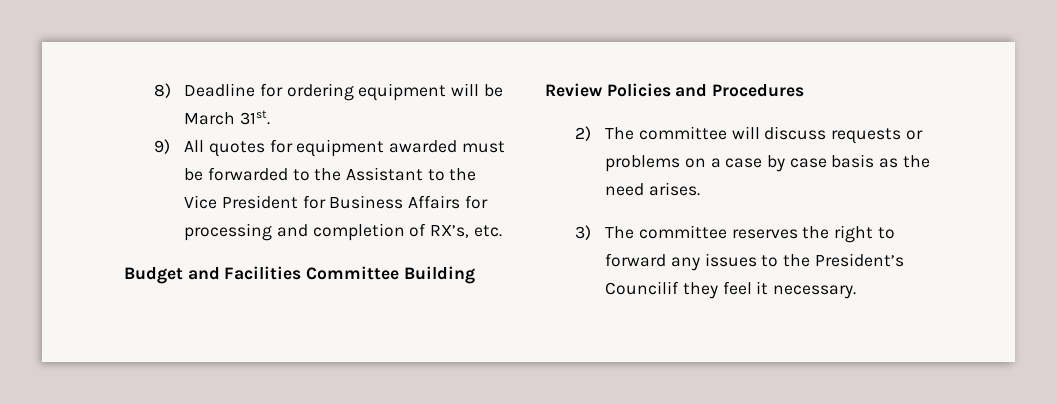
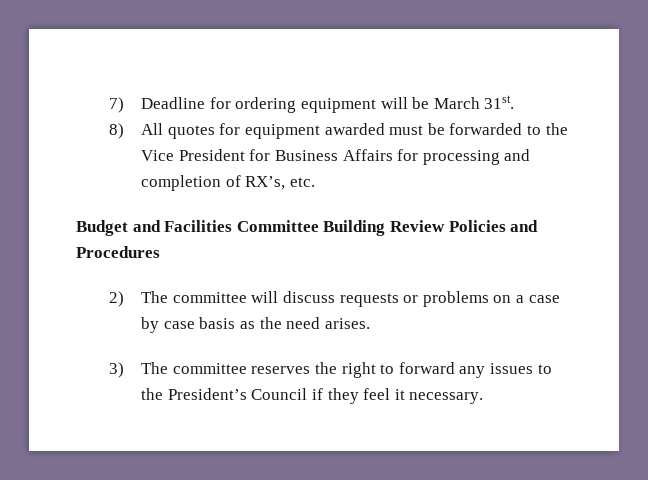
- 8) Deadline for ordering equipment will be March 31st.
+ 7) Deadline for ordering equipment will be March 31st.
- 9) All quotes for equipment awarded must be forwarded to the Assistant to the Vice President for Business Affairs for processing and completion of RX’s, etc.
+ 8) All quotes for equipment awarded must be forwarded to the Vice President for Business Affairs for processing and completion of RX’s, etc.
- 3) The committee reserves the right to forward any issues to the President’s Councilif they feel it necessary.
+ 3) The committee reserves the right to forward any issues to the President’s Council if they feel it necessary.

